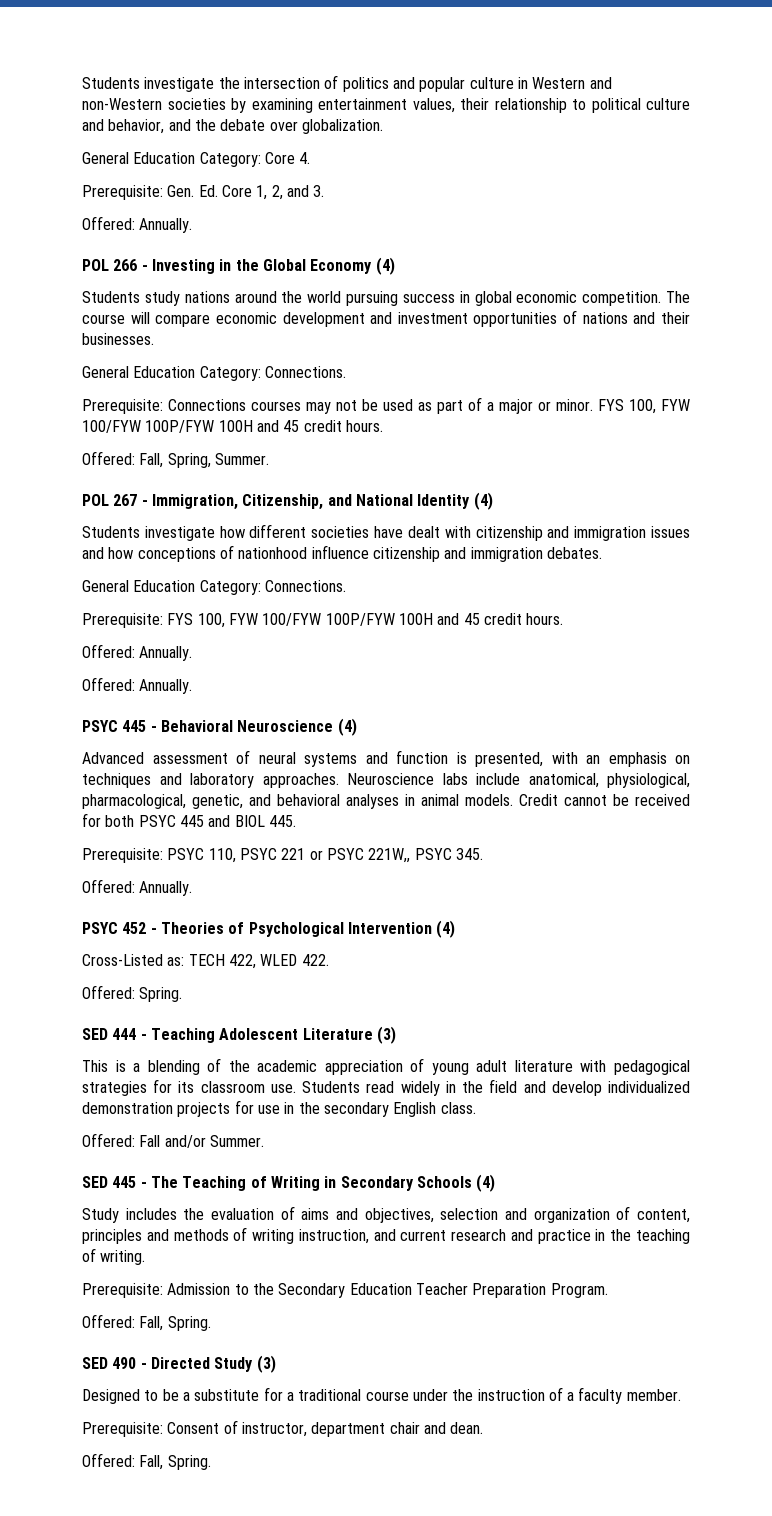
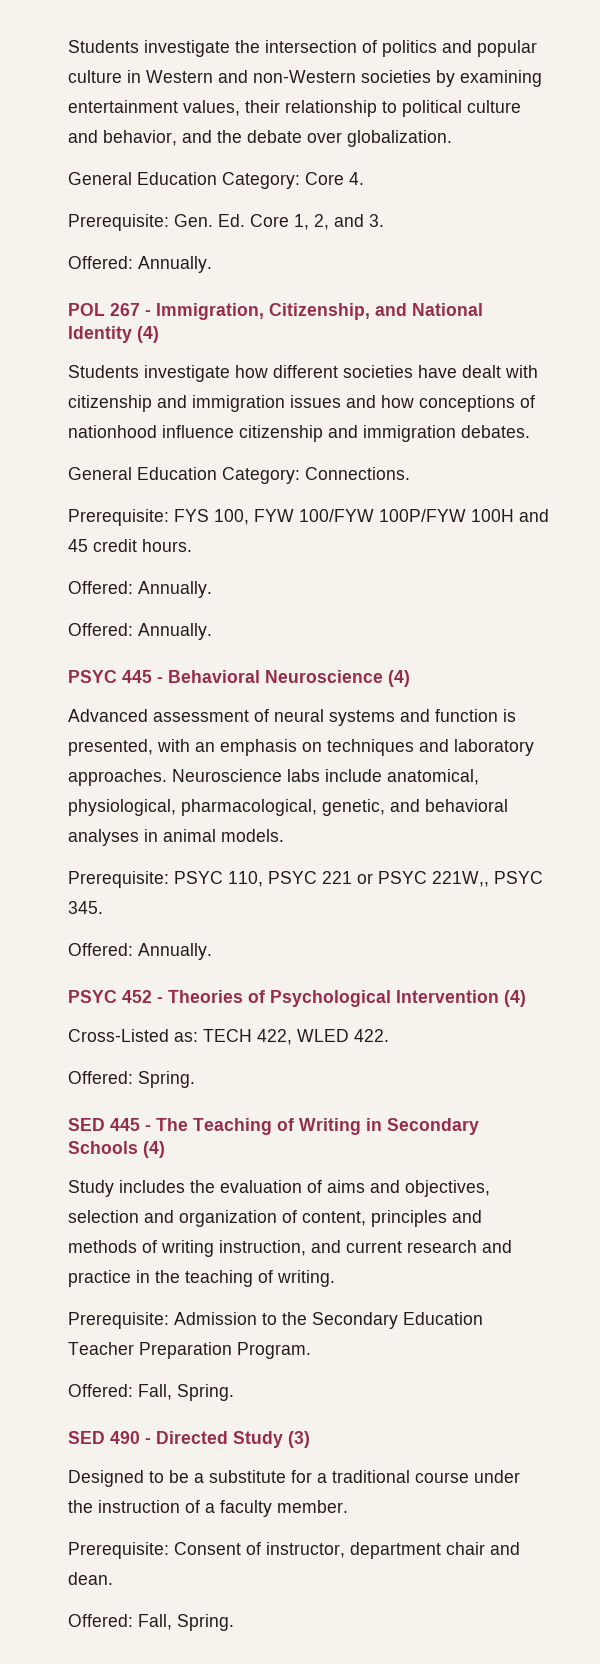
- POL 266 - Investing in the Global Economy (4)
- Students study nations around the world pursuing success in global economic competition. The course will compare economic development and investment opportunities of nations and their businesses.
- General Education Category: Connections.
- Prerequisite: Connections courses may not be used as part of a major or minor. FYS 100, FYW 100/FYW 100P/FYW 100H and 45 credit hours.
- Offered: Fall, Spring, Summer.
- Credit cannot be received for both PSYC 445 and BIOL 445.
- SED 444 - Teaching Adolescent Literature (3)
- This is a blending of the academic appreciation of young adult literature with pedagogical strategies for its classroom use. Students read widely in the field and develop individualized demonstration projects for use in the secondary English class.
- Offered: Fall and/or Summer.

